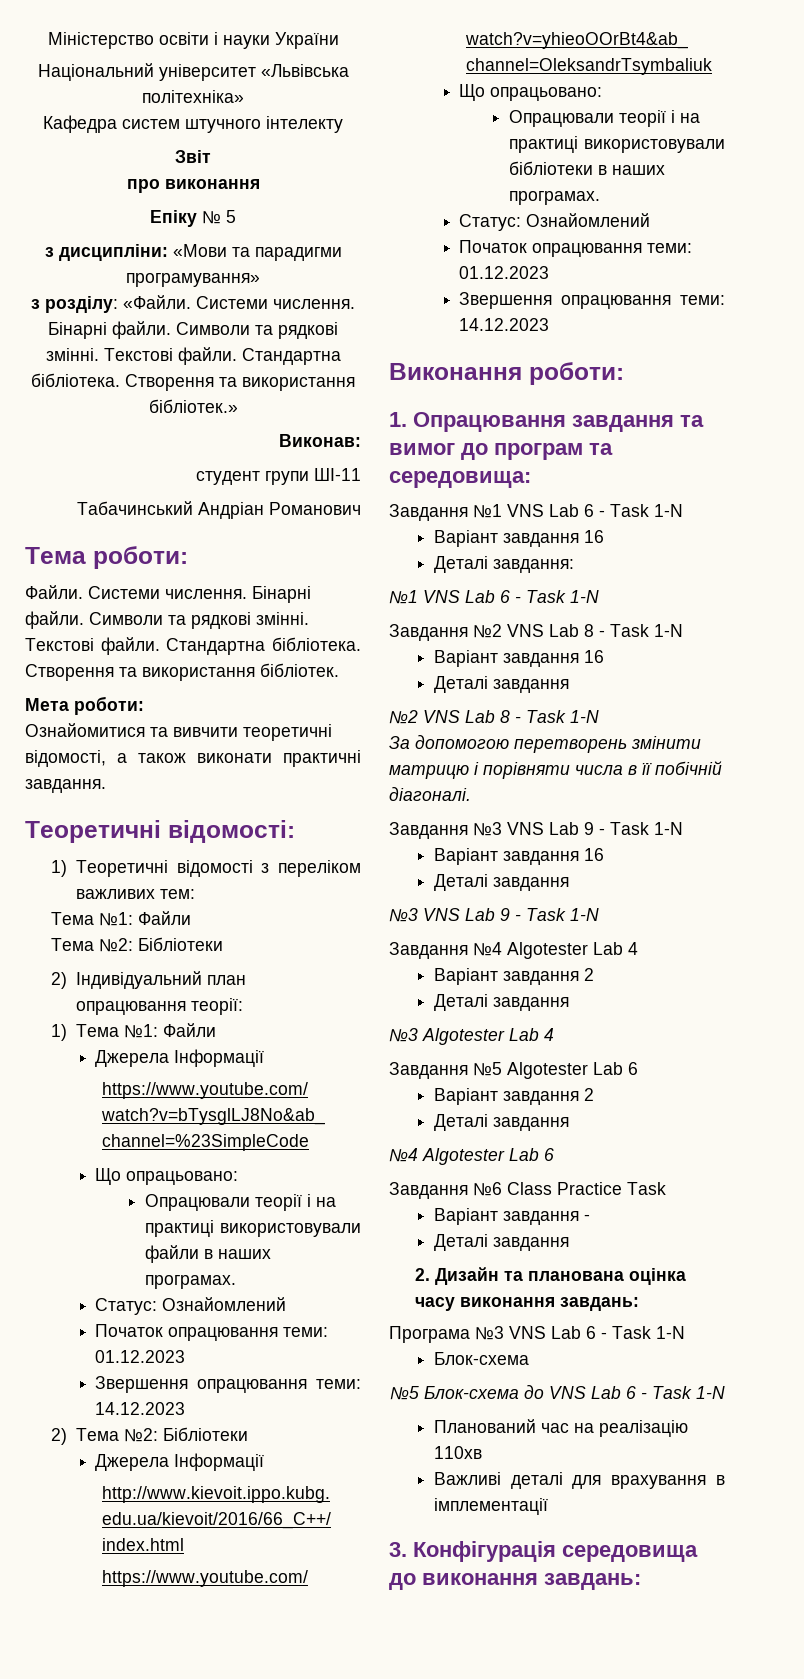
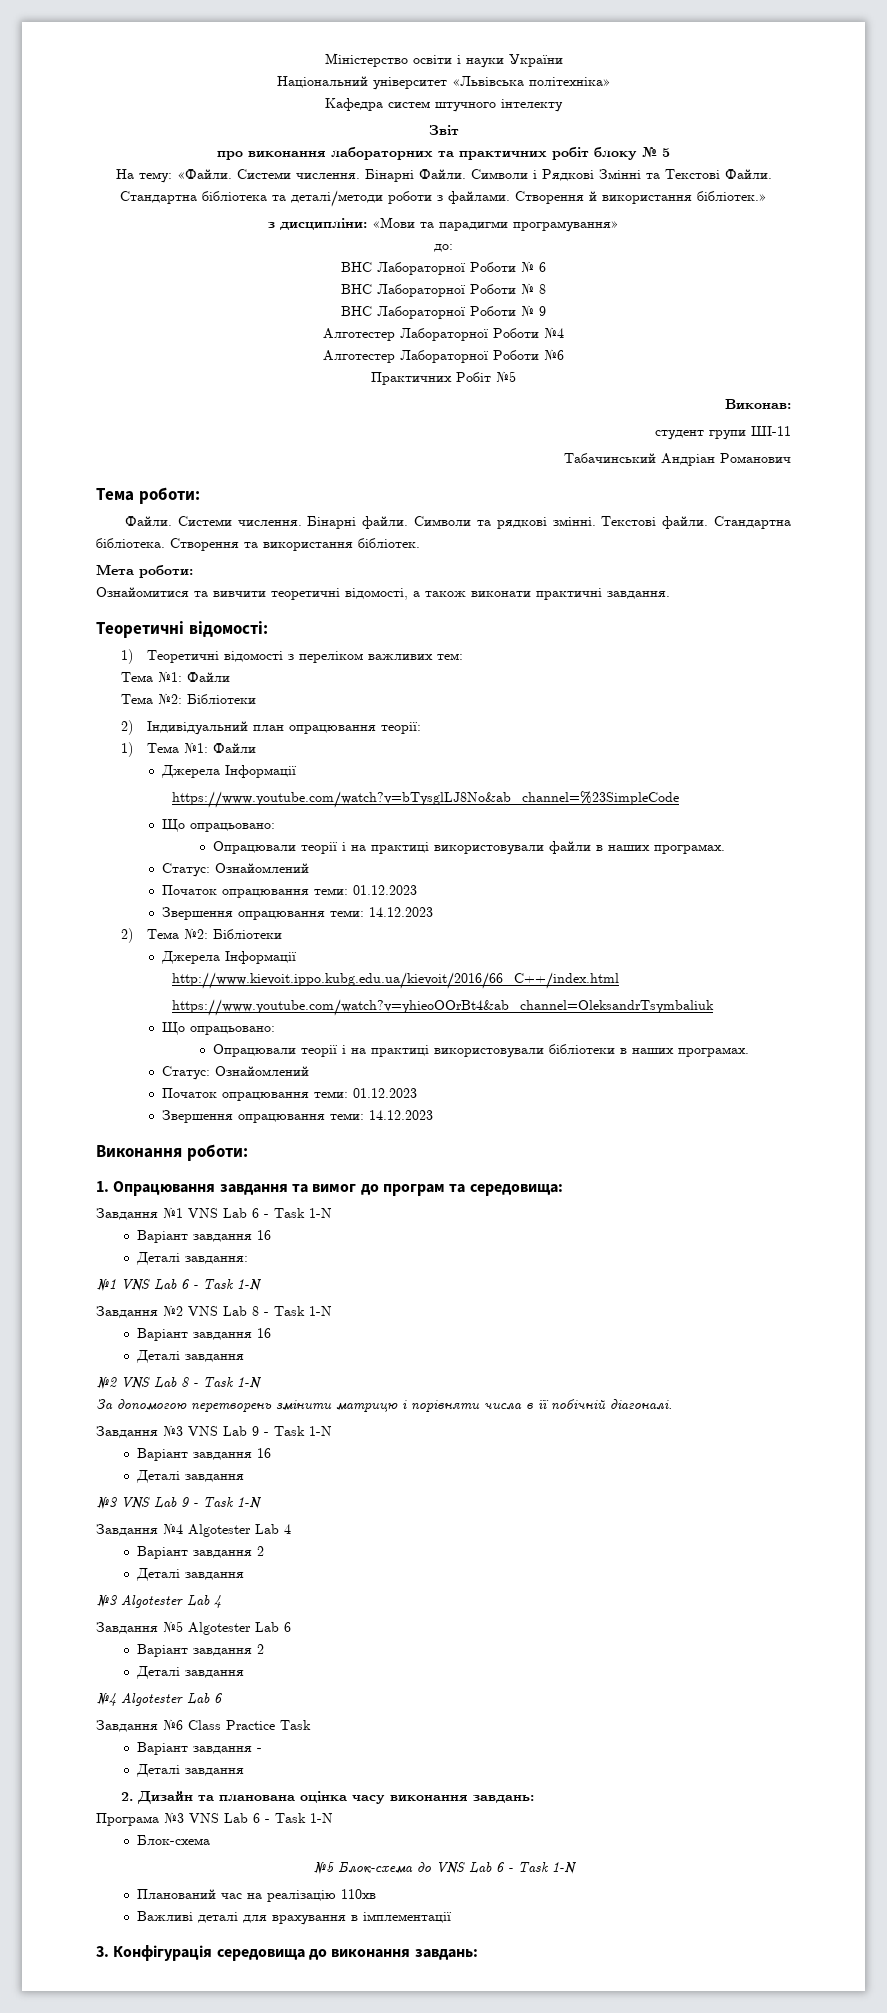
- про виконання
- Епіку № 5
+ про виконання лабораторних та практичних робіт блоку № 5
+ На тему: «Файли. Системи числення. Бінарні Файли. Символи і Рядкові Змінні та Текстові Файли. Стандартна бібліотека та деталі/методи роботи з файлами. Створення й використання бібліотек.»
- з розділу: «Файли. Системи числення. Бінарні файли. Символи та рядкові змінні. Текстові файли. Стандартна бібліотека. Створення та використання бібліотек.»
+ до:
+ ВНС Лабораторної Роботи № 6
+ ВНС Лабораторної Роботи № 8
+ ВНС Лабораторної Роботи № 9
+ Алготестер Лабораторної Роботи №4
+ Алготестер Лабораторної Роботи №6
+ Практичних Робіт №5

